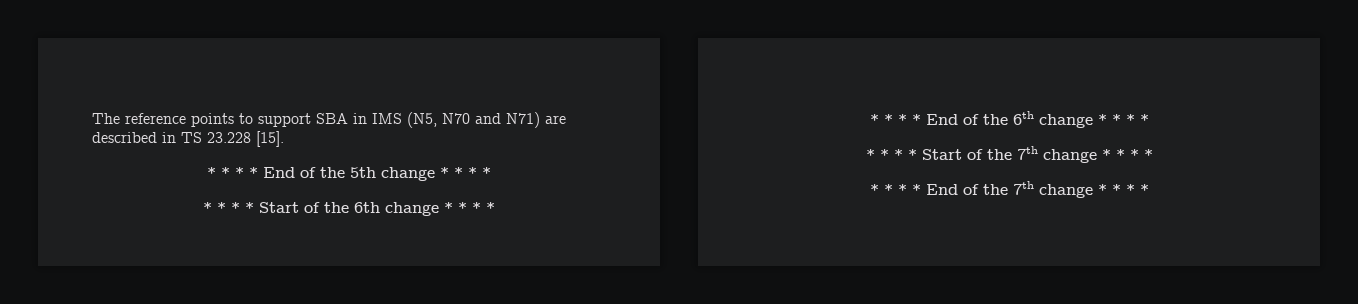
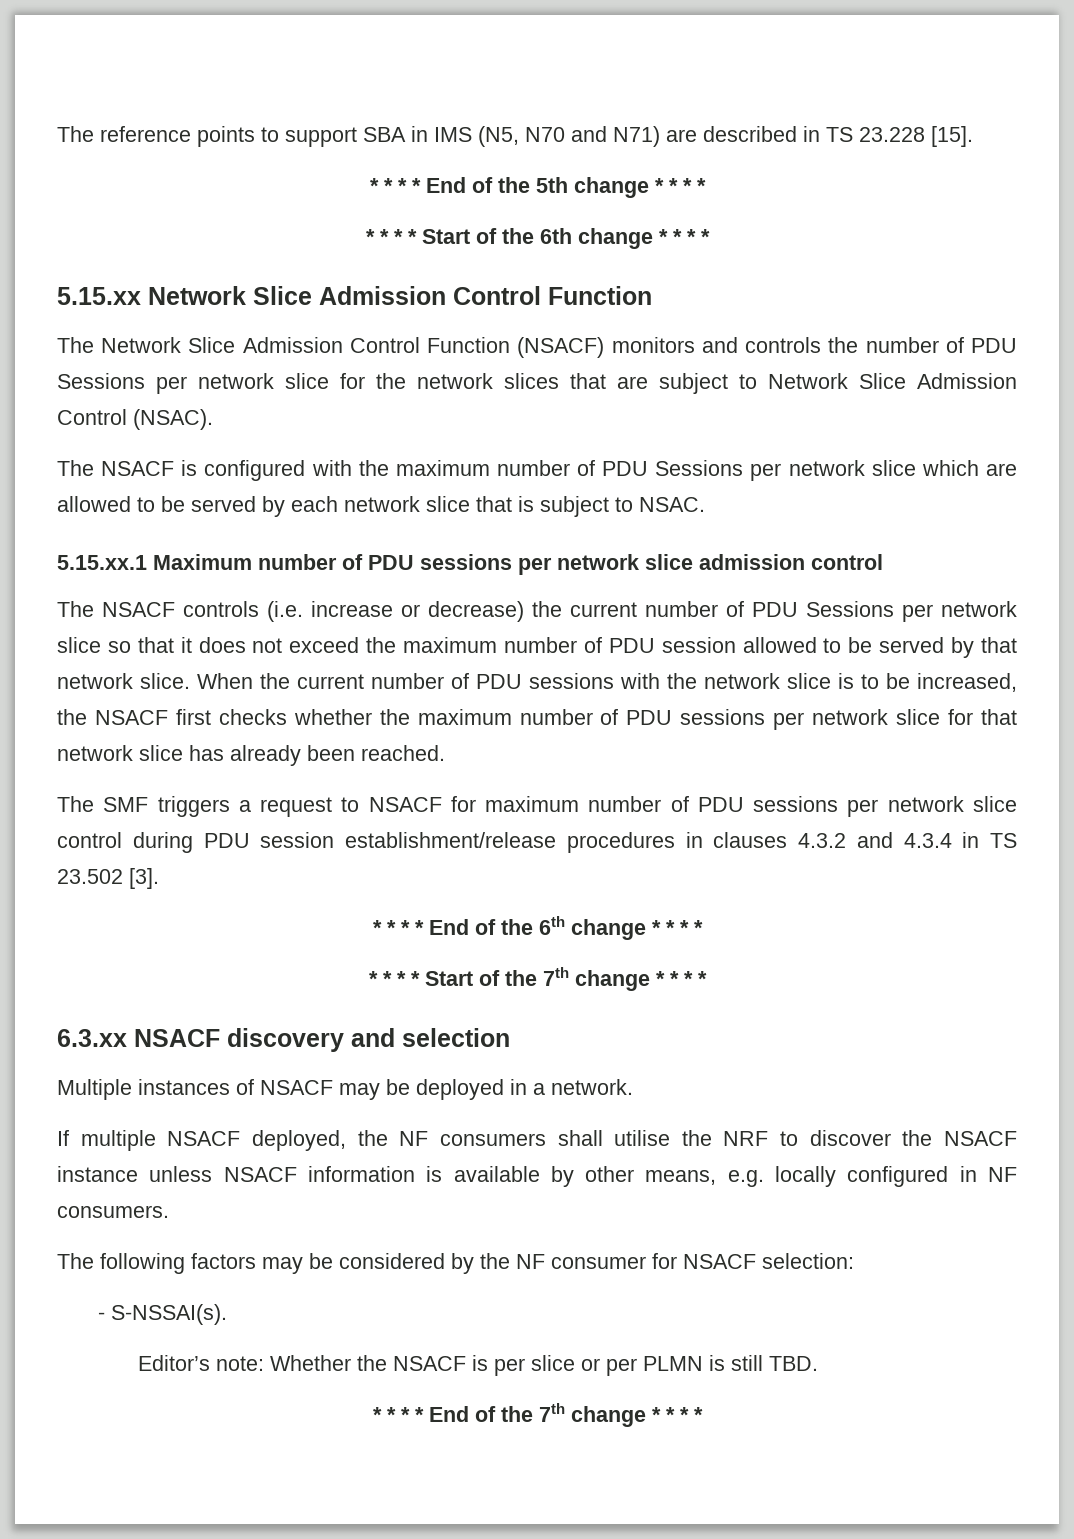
+ 5.15.xx Network Slice Admission Control Function
+ The Network Slice Admission Control Function (NSACF) monitors and controls the number of PDU Sessions per network slice for the network slices that are subject to Network Slice Admission Control (NSAC).
+ The NSACF is configured with the maximum number of PDU Sessions per network slice which are allowed to be served by each network slice that is subject to NSAC.
+ 5.15.xx.1 Maximum number of PDU sessions per network slice admission control
+ The NSACF controls (i.e. increase or decrease) the current number of PDU Sessions per network slice so that it does not exceed the maximum number of PDU session allowed to be served by that network slice. When the current number of PDU sessions with the network slice is to be increased, the NSACF first checks whether the maximum number of PDU sessions per network slice for that network slice has already been reached.
+ The SMF triggers a request to NSACF for maximum number of PDU sessions per network slice control during PDU session establishment/release procedures in clauses 4.3.2 and 4.3.4 in TS 23.502 [3].
+ 6.3.xx NSACF discovery and selection
+ Multiple instances of NSACF may be deployed in a network.
+ If multiple NSACF deployed, the NF consumers shall utilise the NRF to discover the NSACF instance unless NSACF information is available by other means, e.g. locally configured in NF consumers.
+ The following factors may be considered by the NF consumer for NSACF selection:
+ - S-NSSAI(s).
+ Editor’s note: Whether the NSACF is per slice or per PLMN is still TBD.

